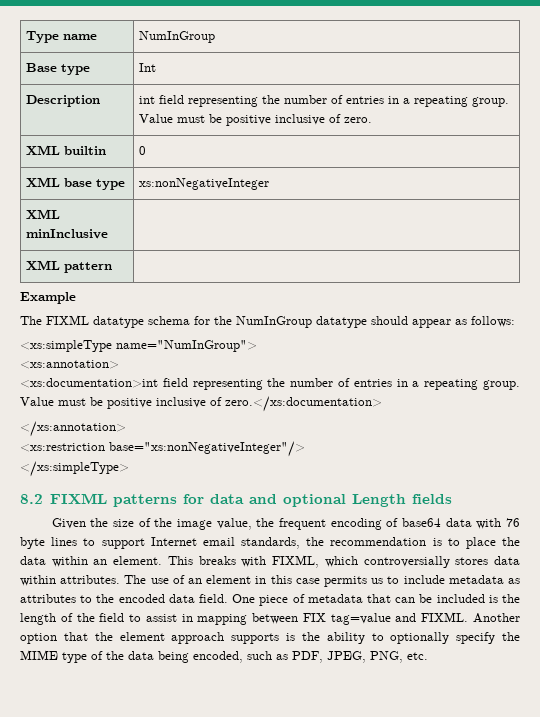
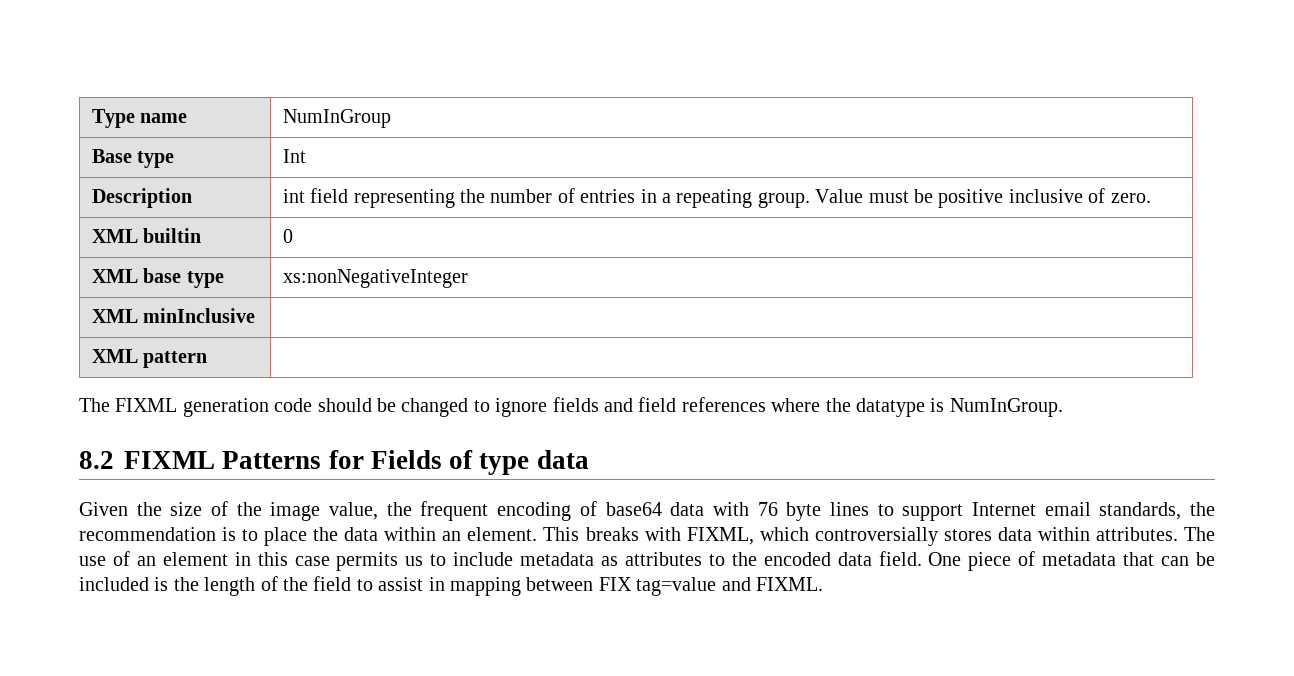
- Example
- The FIXML datatype schema for the NumInGroup datatype should appear as follows:
- <xs:simpleType name="NumInGroup">
- <xs:annotation>
- <xs:documentation>int field representing the number of entries in a repeating group. Value must be positive inclusive of zero.</xs:documentation>
- </xs:annotation>
- <xs:restriction base="xs:nonNegativeInteger"/>
- </xs:simpleType>
- 8.2 FIXML patterns for data and optional Length fields
+ The FIXML generation code should be changed to ignore fields and field references where the datatype is NumInGroup.
+ 8.2 FIXML Patterns for Fields of type data
- Another option that the element approach supports is the ability to optionally specify the MIME type of the data being encoded, such as PDF, JPEG, PNG, etc.

